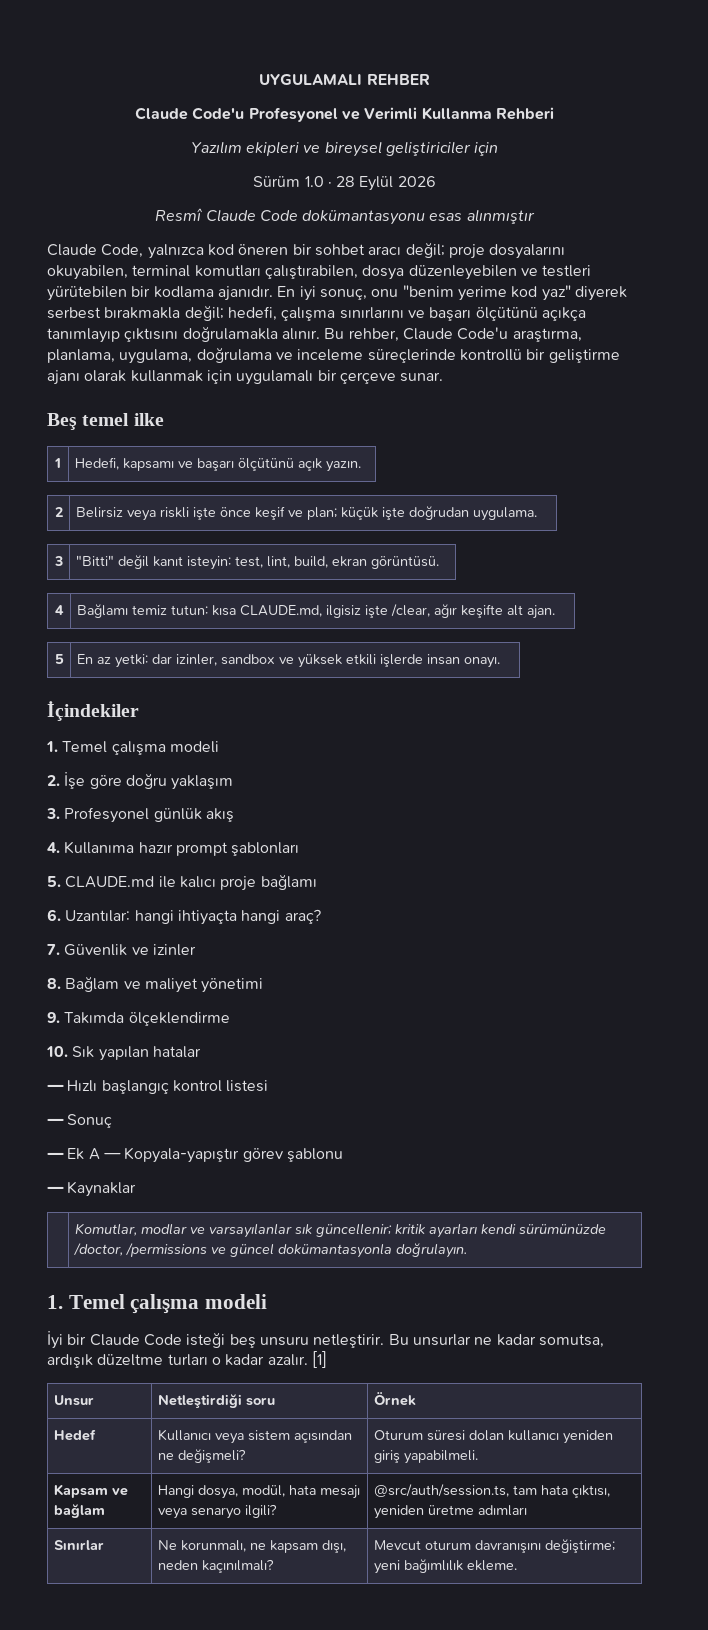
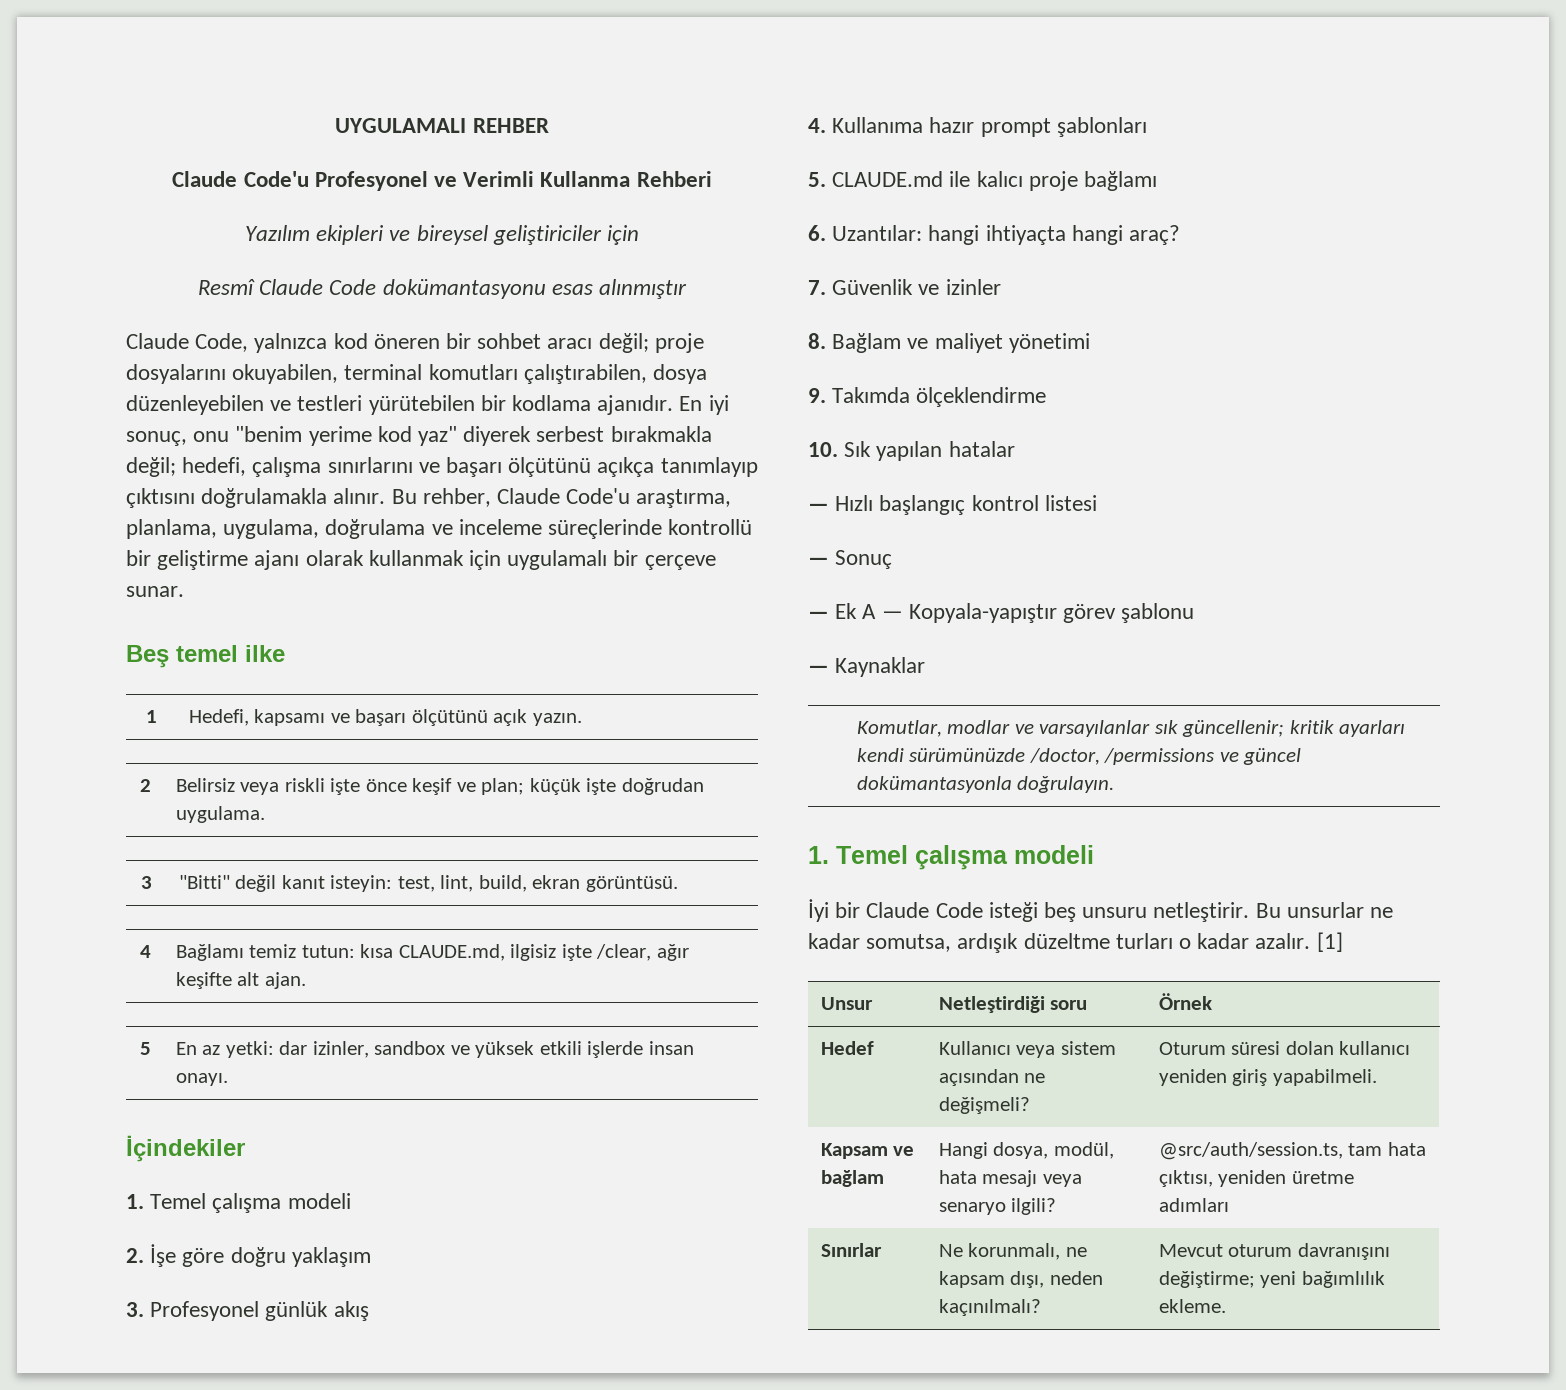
- Sürüm 1.0 · 28 Eylül 2026

